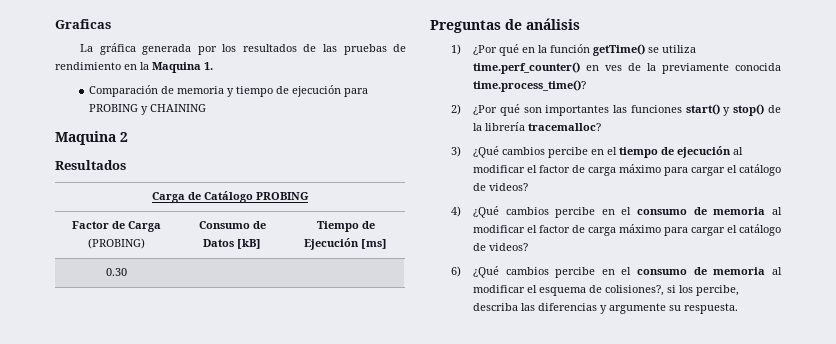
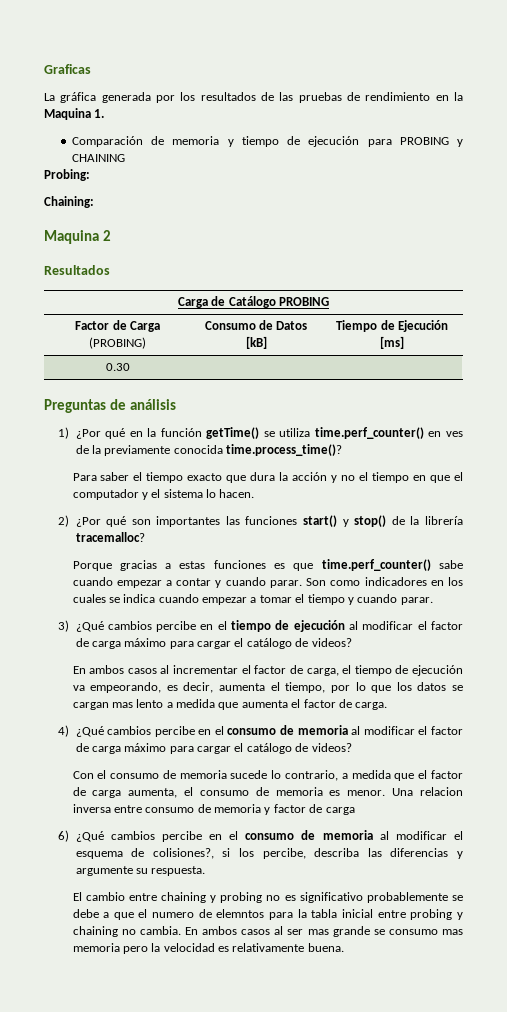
+ Probing:
+ Chaining:
+ Para saber el tiempo exacto que dura la acción y no el tiempo en que el computador y el sistema lo hacen.
+ Porque gracias a estas funciones es que time.perf_counter() sabe cuando empezar a contar y cuando parar. Son como indicadores en los cuales se indica cuando empezar a tomar el tiempo y cuando parar.
+ En ambos casos al incrementar el factor de carga, el tiempo de ejecución va empeorando, es decir, aumenta el tiempo, por lo que los datos se cargan mas lento a medida que aumenta el factor de carga.
+ Con el consumo de memoria sucede lo contrario, a medida que el factor de carga aumenta, el consumo de memoria es menor. Una relacion inversa entre consumo de memoria y factor de carga
+ El cambio entre chaining y probing no es significativo probablemente se debe a que el numero de elemntos para la tabla inicial entre probing y chaining no cambia. En ambos casos al ser mas grande se consumo mas memoria pero la velocidad es relativamente buena.

